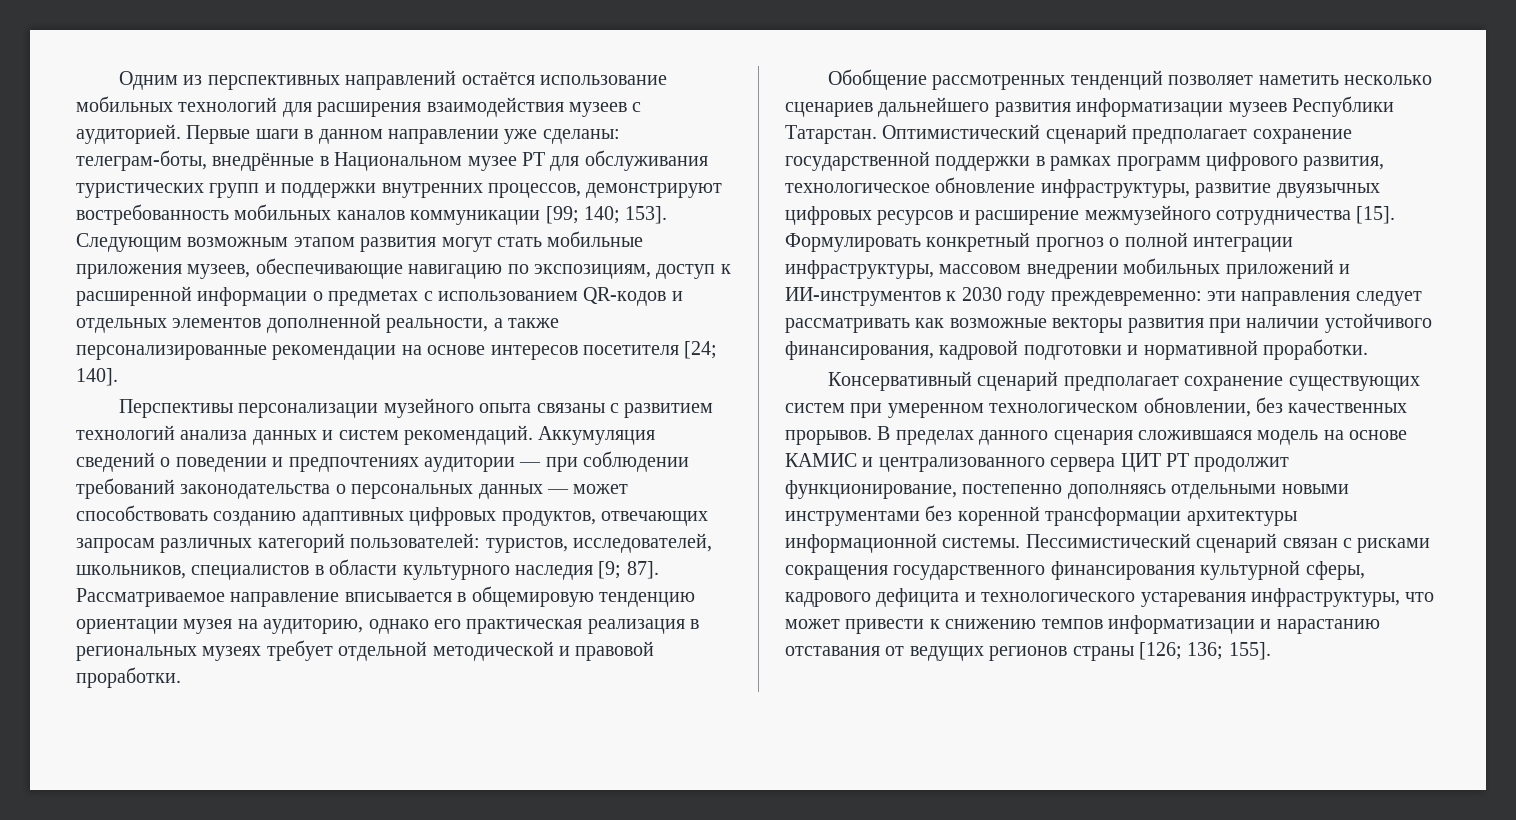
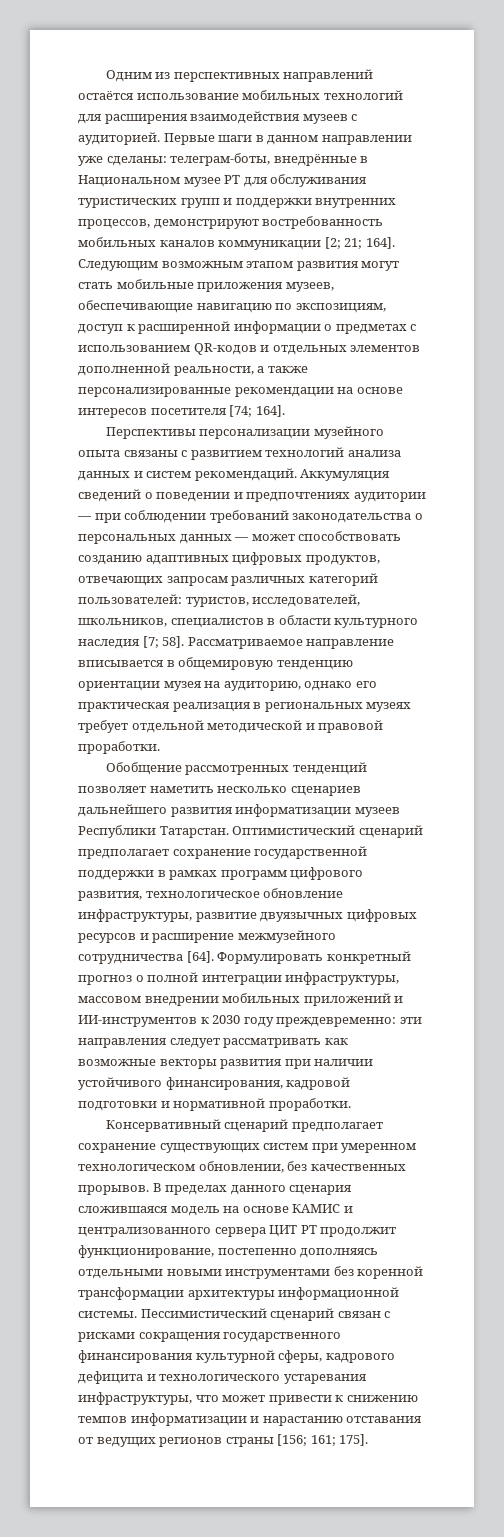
- Первые шаги в данном направлении уже сделаны: телеграм-боты, внедрённые в Национальном музее РТ для обслуживания туристических групп и поддержки внутренних процессов, демонстрируют востребованность мобильных каналов коммуникации [99; 140; 153].
+ Первые шаги в данном направлении уже сделаны: телеграм-боты, внедрённые в Национальном музее РТ для обслуживания туристических групп и поддержки внутренних процессов, демонстрируют востребованность мобильных каналов коммуникации [2; 21; 164].
- Следующим возможным этапом развития могут стать мобильные приложения музеев, обеспечивающие навигацию по экспозициям, доступ к расширенной информации о предметах с использованием QR-кодов и отдельных элементов дополненной реальности, а также персонализированные рекомендации на основе интересов посетителя [24; 140].
+ Следующим возможным этапом развития могут стать мобильные приложения музеев, обеспечивающие навигацию по экспозициям, доступ к расширенной информации о предметах с использованием QR-кодов и отдельных элементов дополненной реальности, а также персонализированные рекомендации на основе интересов посетителя [74; 164].
- Аккумуляция сведений о поведении и предпочтениях аудитории — при соблюдении требований законодательства о персональных данных — может способствовать созданию адаптивных цифровых продуктов, отвечающих запросам различных категорий пользователей: туристов, исследователей, школьников, специалистов в области культурного наследия [9; 87].
+ Аккумуляция сведений о поведении и предпочтениях аудитории — при соблюдении требований законодательства о персональных данных — может способствовать созданию адаптивных цифровых продуктов, отвечающих запросам различных категорий пользователей: туристов, исследователей, школьников, специалистов в области культурного наследия [7; 58].
- Оптимистический сценарий предполагает сохранение государственной поддержки в рамках программ цифрового развития, технологическое обновление инфраструктуры, развитие двуязычных цифровых ресурсов и расширение межмузейного сотрудничества [15].
+ Оптимистический сценарий предполагает сохранение государственной поддержки в рамках программ цифрового развития, технологическое обновление инфраструктуры, развитие двуязычных цифровых ресурсов и расширение межмузейного сотрудничества [64].
- Пессимистический сценарий связан с рисками сокращения государственного финансирования культурной сферы, кадрового дефицита и технологического устаревания инфраструктуры, что может привести к снижению темпов информатизации и нарастанию отставания от ведущих регионов страны [126; 136; 155].
+ Пессимистический сценарий связан с рисками сокращения государственного финансирования культурной сферы, кадрового дефицита и технологического устаревания инфраструктуры, что может привести к снижению темпов информатизации и нарастанию отставания от ведущих регионов страны [156; 161; 175].

